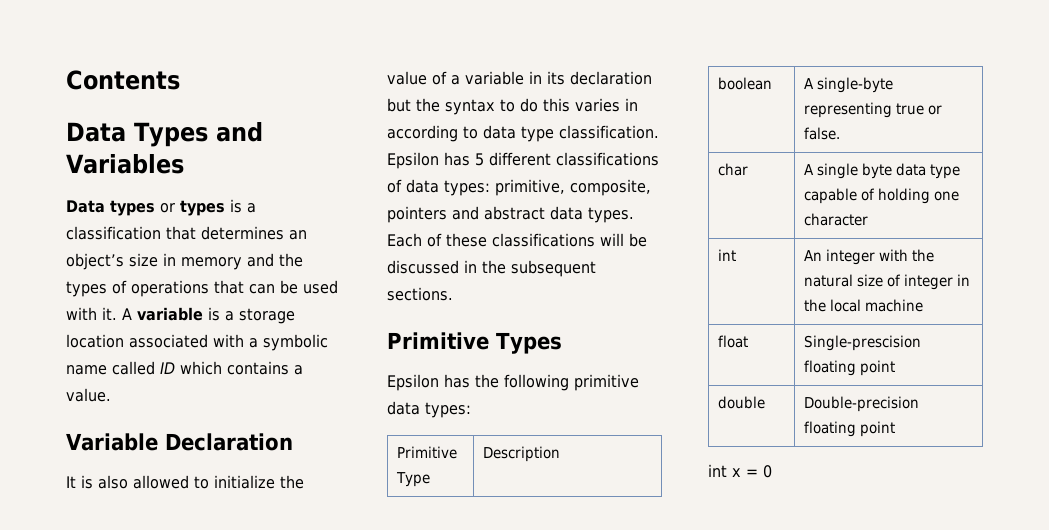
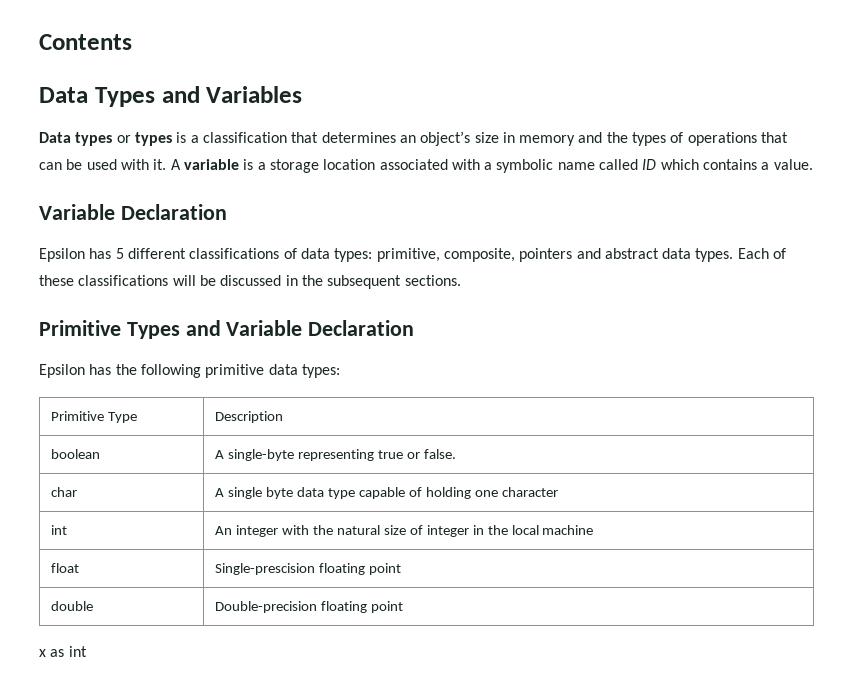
- It is also allowed to initialize the value of a variable in its declaration but the syntax to do this varies in according to data type classification.
- Primitive Types
+ Primitive Types and Variable Declaration
- int x = 0
+ x as int

